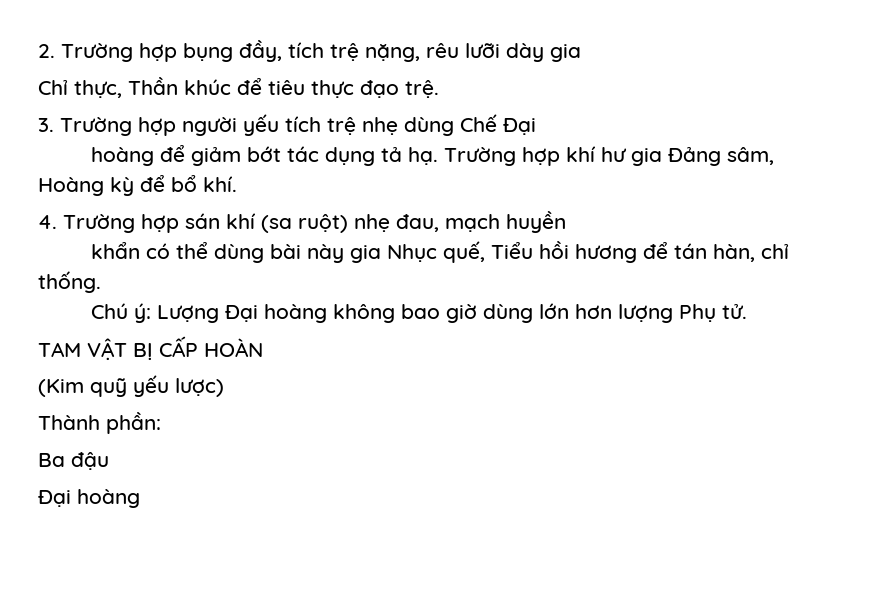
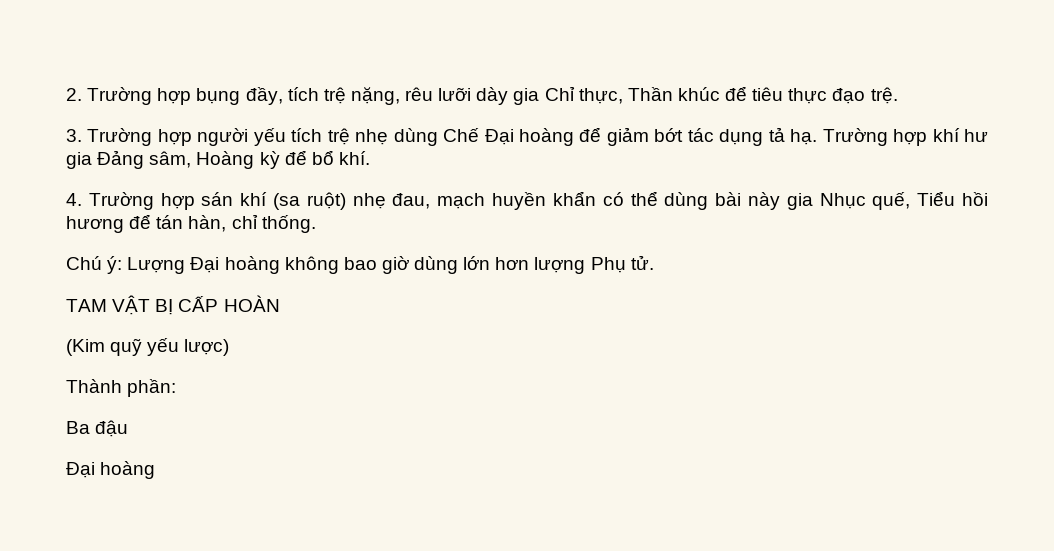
- 2. Trường hợp bụng đầy, tích trệ nặng, rêu lưỡi dày gia
- Chỉ thực, Thần khúc để tiêu thực đạo trệ.
+ 2. Trường hợp bụng đầy, tích trệ nặng, rêu lưỡi dày gia Chỉ thực, Thần khúc để tiêu thực đạo trệ.
- 3. Trường hợp người yếu tích trệ nhẹ dùng Chế Đại
- hoàng để giảm bớt tác dụng tả hạ.
+ 3. Trường hợp người yếu tích trệ nhẹ dùng Chế Đại hoàng để giảm bớt tác dụng tả hạ.
- 4. Trường hợp sán khí (sa ruột) nhẹ đau, mạch huyền
- khẩn có thể dùng bài này gia Nhục quế, Tiểu hồi hương để tán hàn, chỉ thống.
+ 4. Trường hợp sán khí (sa ruột) nhẹ đau, mạch huyền khẩn có thể dùng bài này gia Nhục quế, Tiểu hồi hương để tán hàn, chỉ thống.

